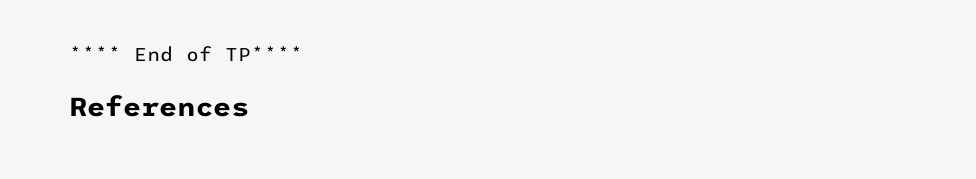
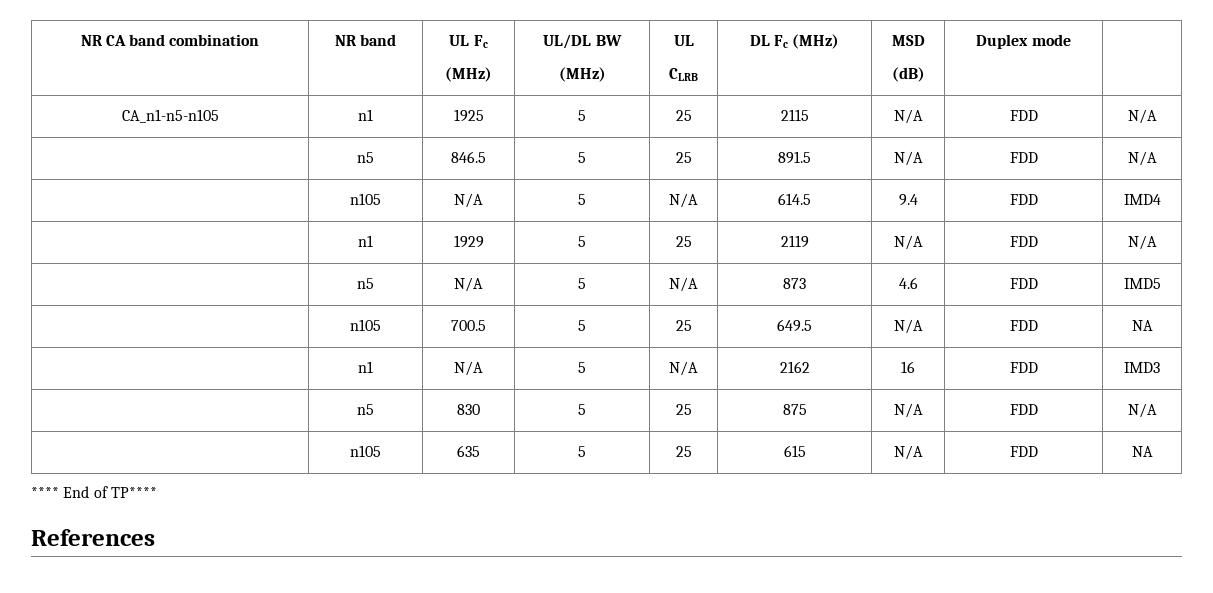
+ NR CA band combination | NR band | UL Fc
+ (MHz) | UL/DL BW
+ (MHz) | UL
+ CLRB | DL Fc (MHz) | MSD
+ (dB) | Duplex mode |
+ CA_n1-n5-n105 | n1 | 1925 | 5 | 25 | 2115 | N/A | FDD | N/A
+ | n5 | 846.5 | 5 | 25 | 891.5 | N/A | FDD | N/A
+ | n105 | N/A | 5 | N/A | 614.5 | 9.4 | FDD | IMD4
+ | n1 | 1929 | 5 | 25 | 2119 | N/A | FDD | N/A
+ | n5 | N/A | 5 | N/A | 873 | 4.6 | FDD | IMD5
+ | n105 | 700.5 | 5 | 25 | 649.5 | N/A | FDD | NA
+ | n1 | N/A | 5 | N/A | 2162 | 16 | FDD | IMD3
+ | n5 | 830 | 5 | 25 | 875 | N/A | FDD | N/A
+ | n105 | 635 | 5 | 25 | 615 | N/A | FDD | NA

